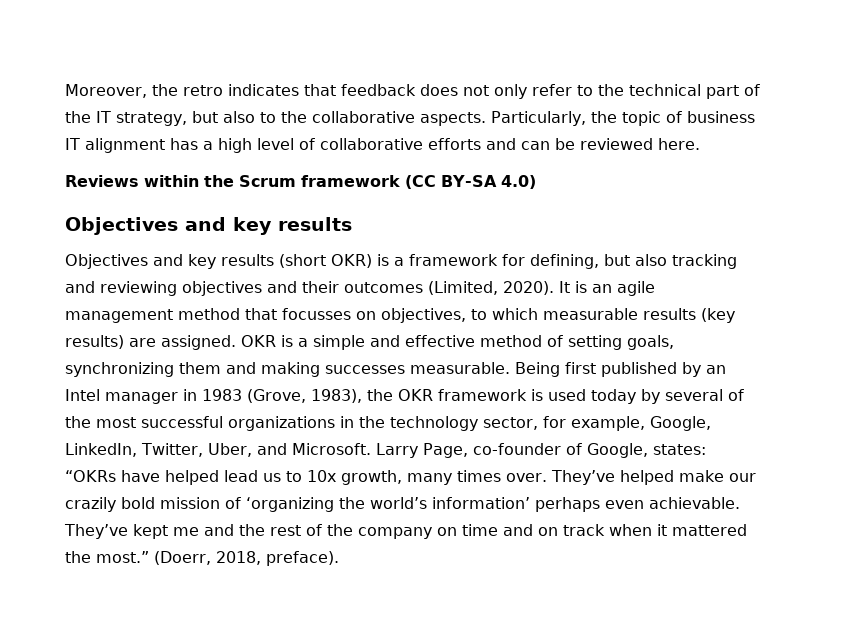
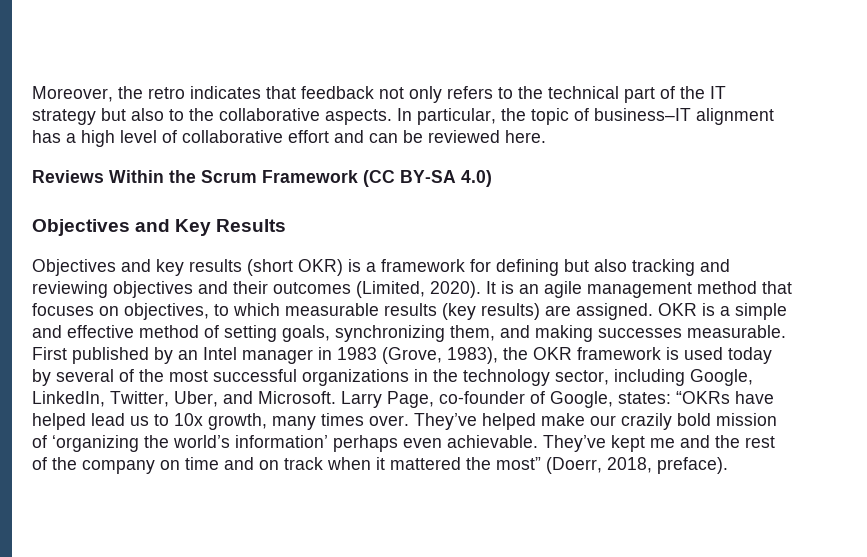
- Moreover, the retro indicates that feedback does not only refer to the technical part of the IT strategy, but also to the collaborative aspects.
+ Moreover, the retro indicates that feedback not only refers to the technical part of the IT strategy but also to the collaborative aspects.
- Particularly, the topic of business IT alignment has a high level of collaborative efforts and can be reviewed here.
+ In particular, the topic of business–IT alignment has a high level of collaborative effort and can be reviewed here.
- Reviews within the Scrum framework (CC BY-SA 4.0)
- Objectives and key results
+ Reviews Within the Scrum Framework (CC BY-SA 4.0)
+ Objectives and Key Results
- Objectives and key results (short OKR) is a framework for defining, but also tracking and reviewing objectives and their outcomes (Limited, 2020).
+ Objectives and key results (short OKR) is a framework for defining but also tracking and reviewing objectives and their outcomes (Limited, 2020).
- It is an agile management method that focusses on objectives, to which measurable results (key results) are assigned.
+ It is an agile management method that focuses on objectives, to which measurable results (key results) are assigned.
- OKR is a simple and effective method of setting goals, synchronizing them and making successes measurable.
+ OKR is a simple and effective method of setting goals, synchronizing them, and making successes measurable.
- Being first published by an Intel manager in 1983 (Grove, 1983), the OKR framework is used today by several of the most successful organizations in the technology sector, for example, Google, LinkedIn, Twitter, Uber, and Microsoft.
+ First published by an Intel manager in 1983 (Grove, 1983), the OKR framework is used today by several of the most successful organizations in the technology sector, including Google, LinkedIn, Twitter, Uber, and Microsoft.
- They’ve kept me and the rest of the company on time and on track when it mattered the most.” (Doerr, 2018, preface).
+ They’ve kept me and the rest of the company on time and on track when it mattered the most” (Doerr, 2018, preface).

